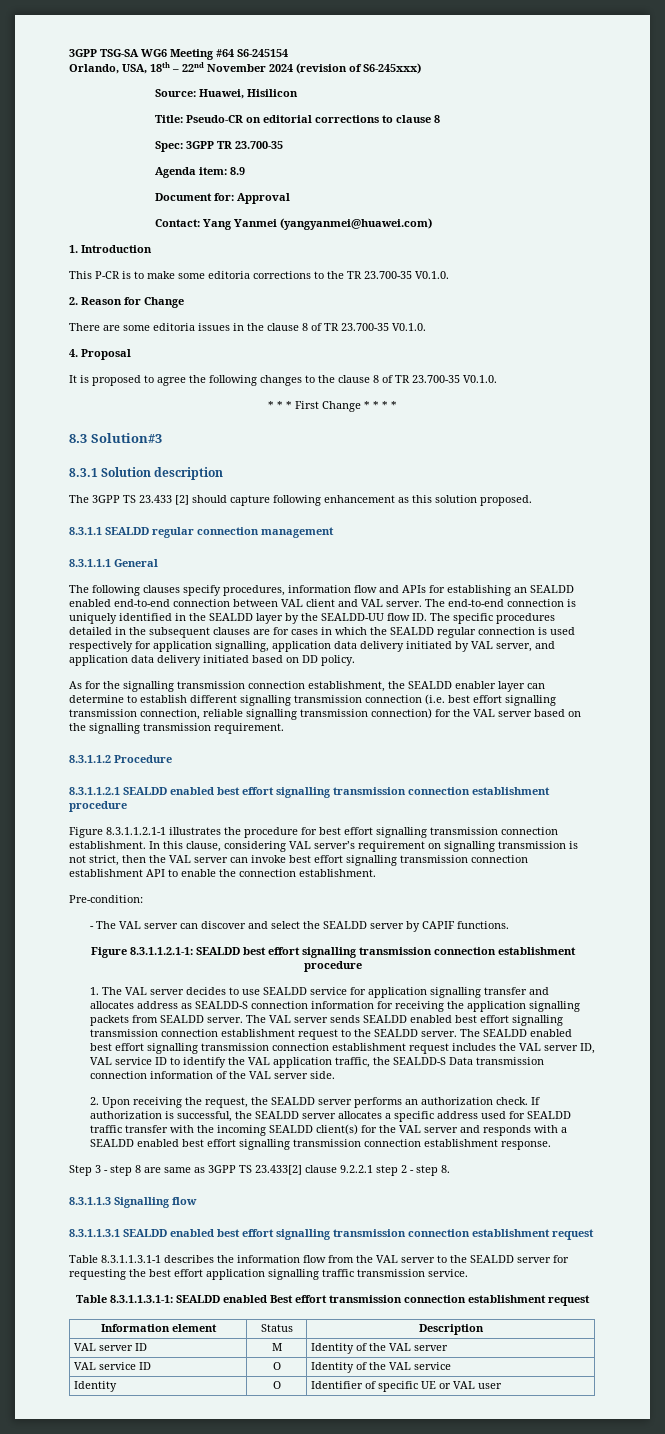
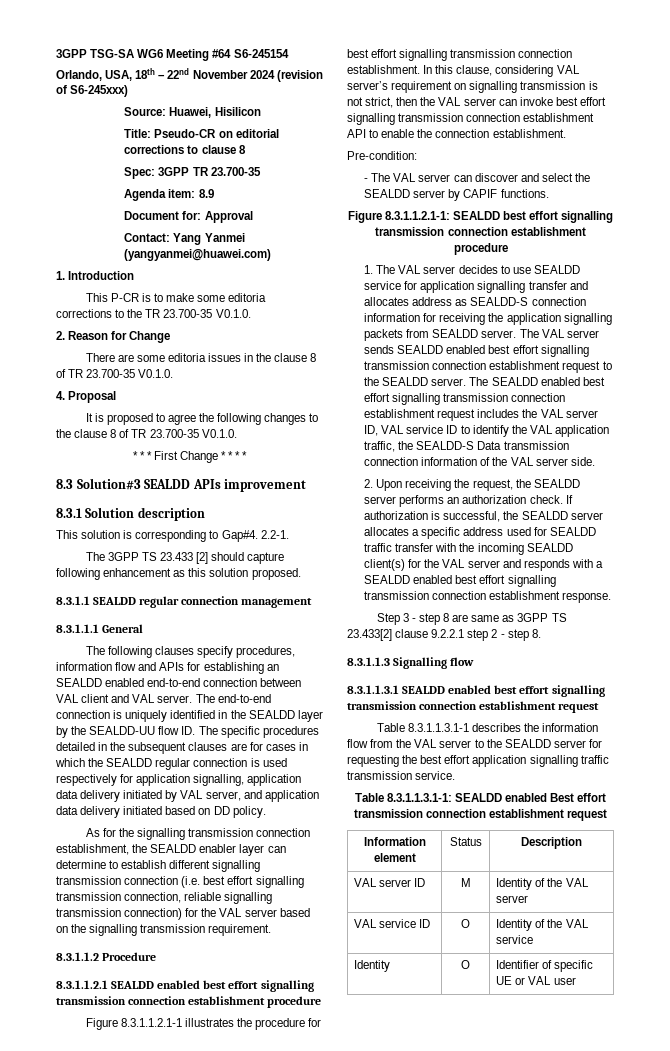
- 8.3 Solution#3
+ 8.3 Solution#3 SEALDD APIs improvement
+ This solution is corresponding to Gap#4. 2.2-1.

